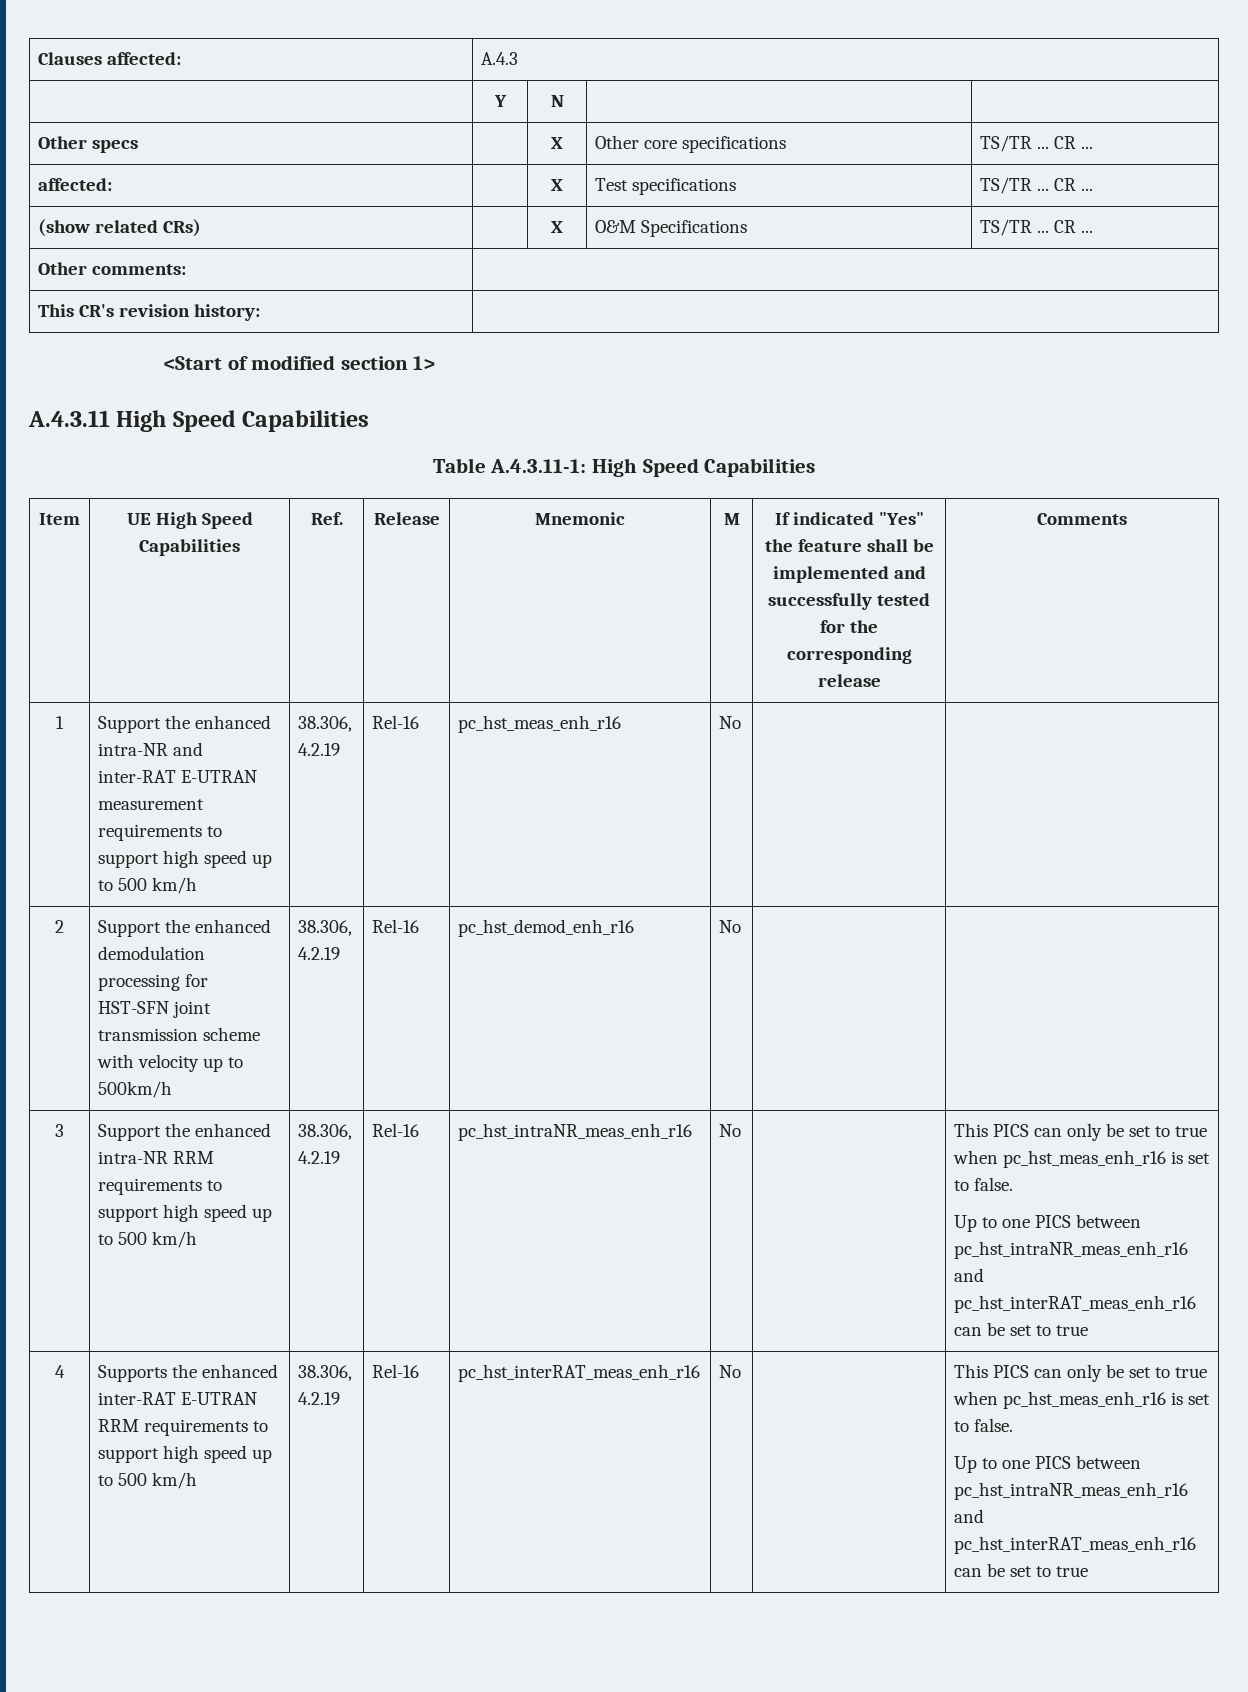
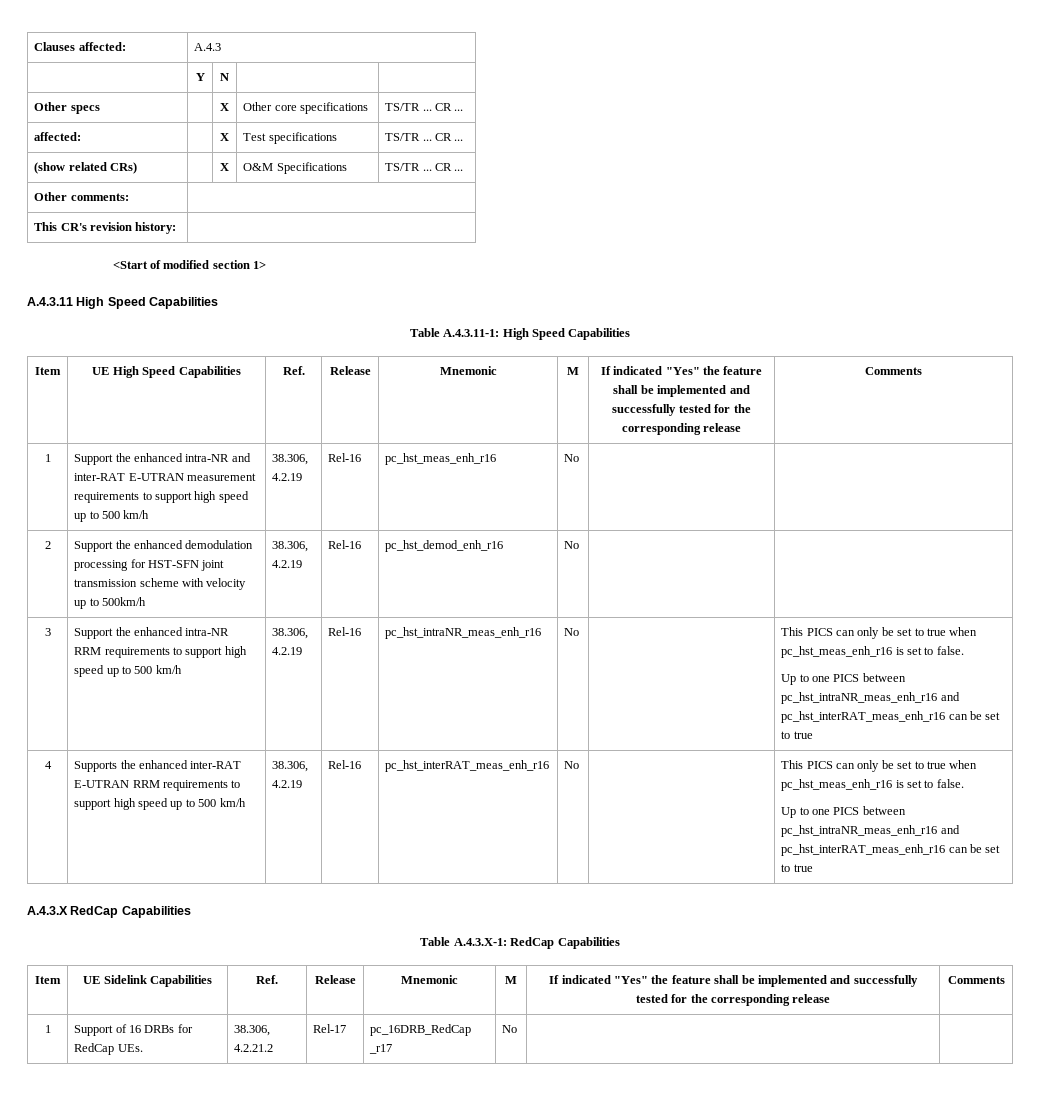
+ A.4.3.X RedCap Capabilities
+ Table A.4.3.X-1: RedCap Capabilities
+ Item | UE Sidelink Capabilities | Ref. | Release | Mnemonic | M | If indicated "Yes" the feature shall be implemented and successfully tested for the corresponding release | Comments
+ 1 | Support of 16 DRBs for RedCap UEs. | 38.306, 4.2.21.2 | Rel-17 | pc_16DRB_RedCap _r17 | No | |

